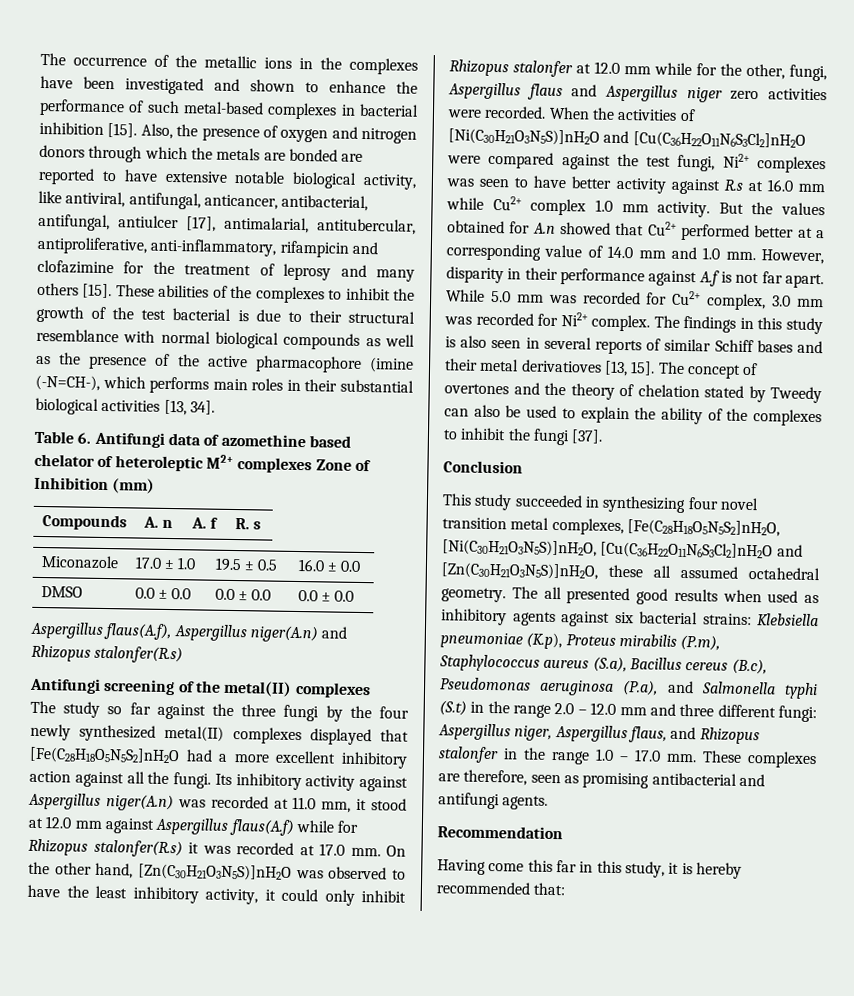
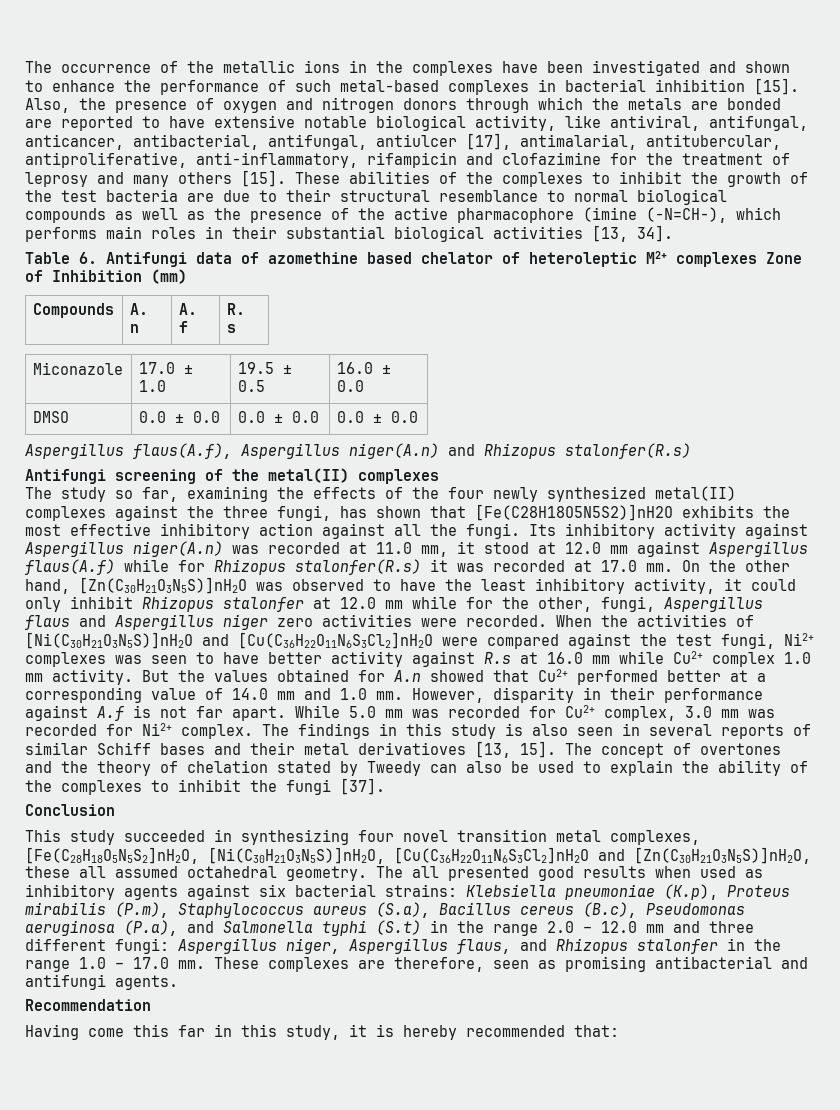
- These abilities of the complexes to inhibit the growth of the test bacterial is due to their structural resemblance with normal biological compounds as well as the presence of the active pharmacophore (imine (-N=CH-), which performs main roles in their substantial biological activities [13, 34].
+ These abilities of the complexes to inhibit the growth of the test bacteria are due to their structural resemblance to normal biological compounds as well as the presence of the active pharmacophore (imine (-N=CH-), which performs main roles in their substantial biological activities [13, 34].
- The study so far against the three fungi by the four newly synthesized metal(II) complexes displayed that [Fe(C28H18O5N5S2]nH2O had a more excellent inhibitory action against all the fungi.
+ The study so far, examining the effects of the four newly synthesized metal(II) complexes against the three fungi, has shown that [Fe(C28H18O5N5S2)]nH2O exhibits the most effective inhibitory action against all the fungi.

